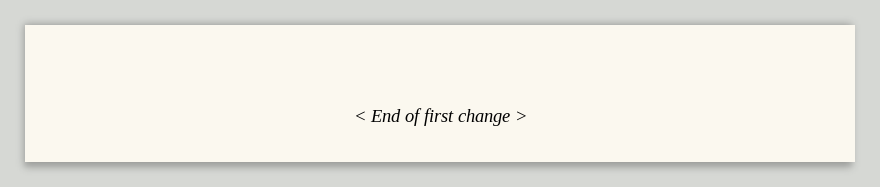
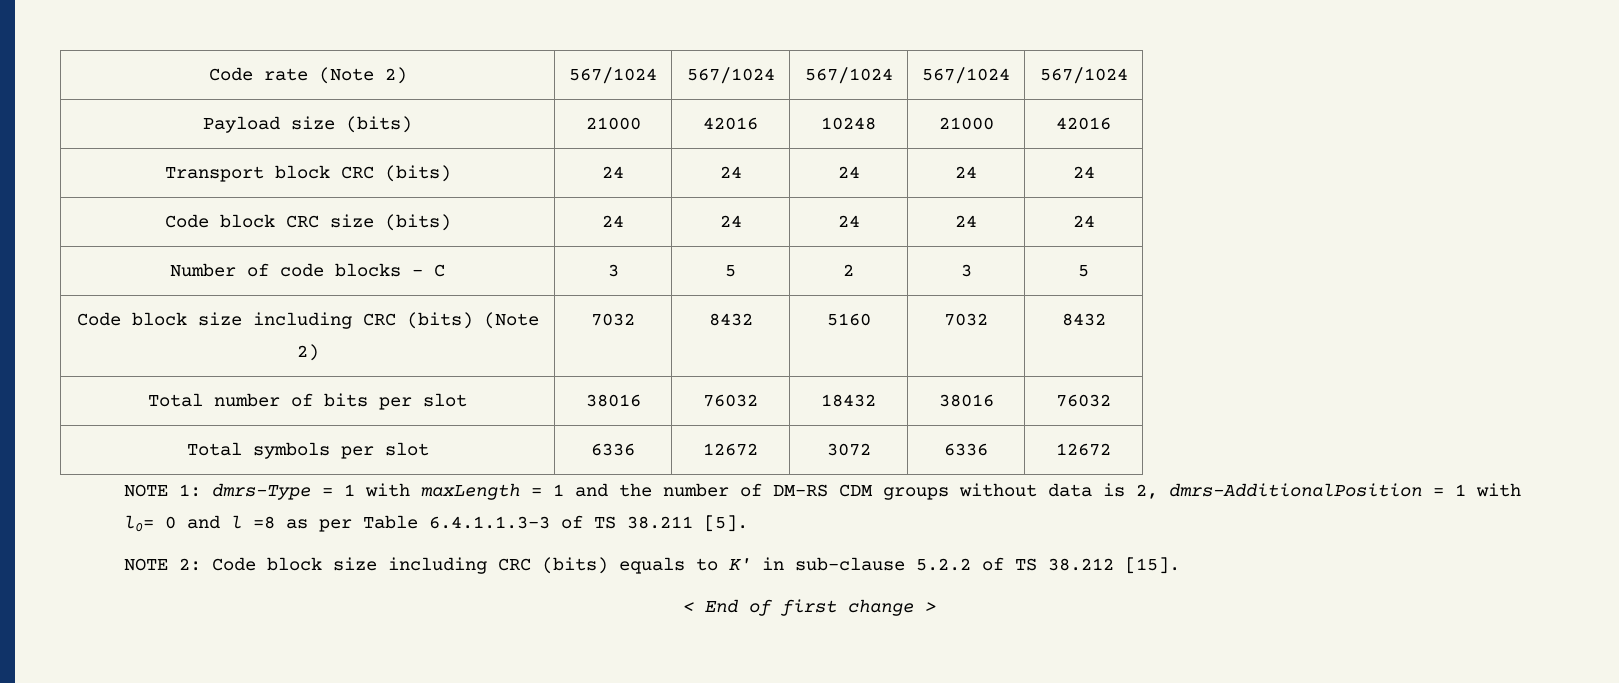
+ Code rate (Note 2) | 567/1024 | 567/1024 | 567/1024 | 567/1024 | 567/1024
+ Payload size (bits) | 21000 | 42016 | 10248 | 21000 | 42016
+ Transport block CRC (bits) | 24 | 24 | 24 | 24 | 24
+ Code block CRC size (bits) | 24 | 24 | 24 | 24 | 24
+ Number of code blocks - C | 3 | 5 | 2 | 3 | 5
+ Code block size including CRC (bits) (Note 2) | 7032 | 8432 | 5160 | 7032 | 8432
+ Total number of bits per slot | 38016 | 76032 | 18432 | 38016 | 76032
+ Total symbols per slot | 6336 | 12672 | 3072 | 6336 | 12672
+ NOTE 1: dmrs-Type = 1 with maxLength = 1 and the number of DM-RS CDM groups without data is 2, dmrs-AdditionalPosition = 1 with l0= 0 and l =8 as per Table 6.4.1.1.3-3 of TS 38.211 [5].
+ NOTE 2: Code block size including CRC (bits) equals to K' in sub-clause 5.2.2 of TS 38.212 [15].

